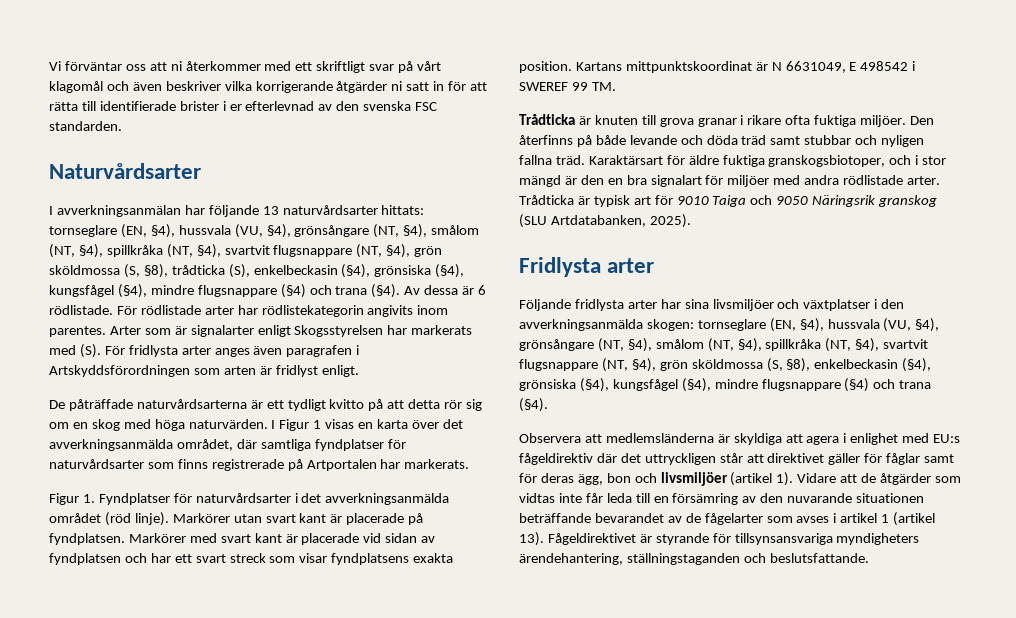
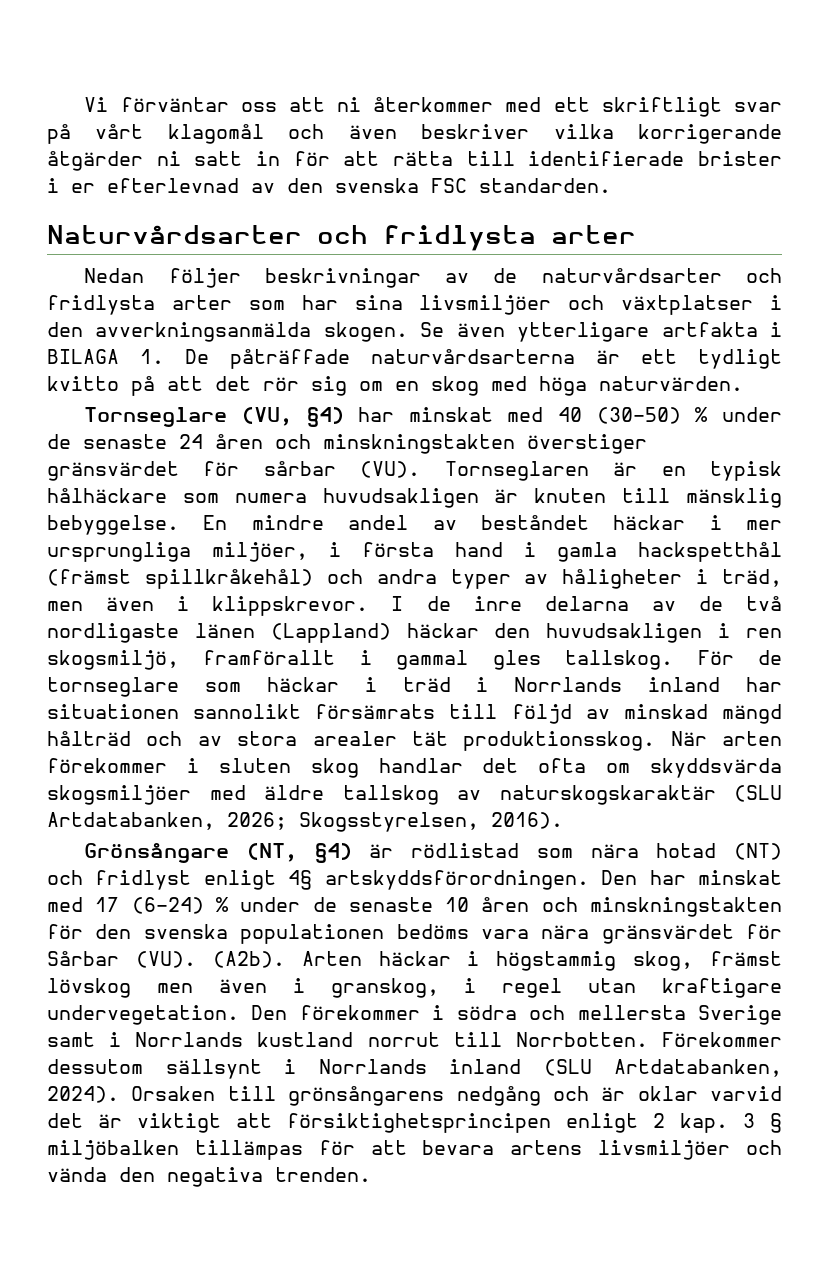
- Naturvårdsarter
- I avverkningsanmälan har följande 13 naturvårdsarter hittats: tornseglare (EN, §4), hussvala (VU, §4), grönsångare (NT, §4), smålom (NT, §4), spillkråka (NT, §4), svartvit flugsnappare (NT, §4), grön sköldmossa (S, §8), trådticka (S), enkelbeckasin (§4), grönsiska (§4), kungsfågel (§4), mindre flugsnappare (§4) och trana (§4). Av dessa är 6 rödlistade. För rödlistade arter har rödlistekategorin angivits inom parentes. Arter som är signalarter enligt Skogsstyrelsen har markerats med (S). För fridlysta arter anges även paragrafen i Artskyddsförordningen som arten är fridlyst enligt.
- De påträffade naturvårdsarterna är ett tydligt kvitto på att detta rör sig om en skog med höga naturvärden. I Figur 1 visas en karta över det avverkningsanmälda området, där samtliga fyndplatser för naturvårdsarter som finns registrerade på Artportalen har markerats.
- Figur 1. Fyndplatser för naturvårdsarter i det avverkningsanmälda området (röd linje). Markörer utan svart kant är placerade på fyndplatsen. Markörer med svart kant är placerade vid sidan av fyndplatsen och har ett svart streck som visar fyndplatsens exakta position. Kartans mittpunktskoordinat är N 6631049, E 498542 i SWEREF 99 TM.
- Trådticka är knuten till grova granar i rikare ofta fuktiga miljöer. Den återfinns på både levande och döda träd samt stubbar och nyligen fallna träd. Karaktärsart för äldre fuktiga granskogsbiotoper, och i stor mängd är den en bra signalart för miljöer med andra rödlistade arter. Trådticka är typisk art för 9010 Taiga och 9050 Näringsrik granskog (SLU Artdatabanken, 2025).
- Fridlysta arter
- Följande fridlysta arter har sina livsmiljöer och växtplatser i den avverkningsanmälda skogen: tornseglare (EN, §4), hussvala (VU, §4), grönsångare (NT, §4), smålom (NT, §4), spillkråka (NT, §4), svartvit flugsnappare (NT, §4), grön sköldmossa (S, §8), enkelbeckasin (§4), grönsiska (§4), kungsfågel (§4), mindre flugsnappare (§4) och trana (§4).
- Observera att medlemsländerna är skyldiga att agera i enlighet med EU:s fågeldirektiv där det uttryckligen står att direktivet gäller för fåglar samt för deras ägg, bon och livsmiljöer (artikel 1). Vidare att de åtgärder som vidtas inte får leda till en försämring av den nuvarande situationen beträffande bevarandet av de fågelarter som avses i artikel 1 (artikel 13). Fågeldirektivet är styrande för tillsynsansvariga myndigheters ärendehantering, ställningstaganden och beslutsfattande.
+ Naturvårdsarter och fridlysta arter
+ Nedan följer beskrivningar av de naturvårdsarter och fridlysta arter som har sina livsmiljöer och växtplatser i den avverkningsanmälda skogen. Se även ytterligare artfakta i BILAGA 1. De påträffade naturvårdsarterna är ett tydligt kvitto på att det rör sig om en skog med höga naturvärden.
+ Tornseglare (VU, §4) har minskat med 40 (30–50) % under de senaste 24 åren och minskningstakten överstiger gränsvärdet för sårbar (VU). Tornseglaren är en typisk hålhäckare som numera huvudsakligen är knuten till mänsklig bebyggelse. En mindre andel av beståndet häckar i mer ursprungliga miljöer, i första hand i gamla hackspetthål (främst spillkråkehål) och andra typer av håligheter i träd, men även i klippskrevor. I de inre delarna av de två nordligaste länen (Lappland) häckar den huvudsakligen i ren skogsmiljö, framförallt i gammal gles tallskog. För de tornseglare som häckar i träd i Norrlands inland har situationen sannolikt försämrats till följd av minskad mängd hålträd och av stora arealer tät produktionsskog. När arten förekommer i sluten skog handlar det ofta om skyddsvärda skogsmiljöer med äldre tallskog av naturskogskaraktär (SLU Artdatabanken, 2026; Skogsstyrelsen, 2016).
+ Grönsångare (NT, §4) är rödlistad som nära hotad (NT) och fridlyst enligt 4§ artskyddsförordningen. Den har minskat med 17 (6–24) % under de senaste 10 åren och minskningstakten för den svenska populationen bedöms vara nära gränsvärdet för Sårbar (VU). (A2b). Arten häckar i högstammig skog, främst lövskog men även i granskog, i regel utan kraftigare undervegetation. Den förekommer i södra och mellersta Sverige samt i Norrlands kustland norrut till Norrbotten. Förekommer dessutom sällsynt i Norrlands inland (SLU Artdatabanken, 2024). Orsaken till grönsångarens nedgång och är oklar varvid det är viktigt att försiktighetsprincipen enligt 2 kap. 3 § miljöbalken tillämpas för att bevara artens livsmiljöer och vända den negativa trenden.

